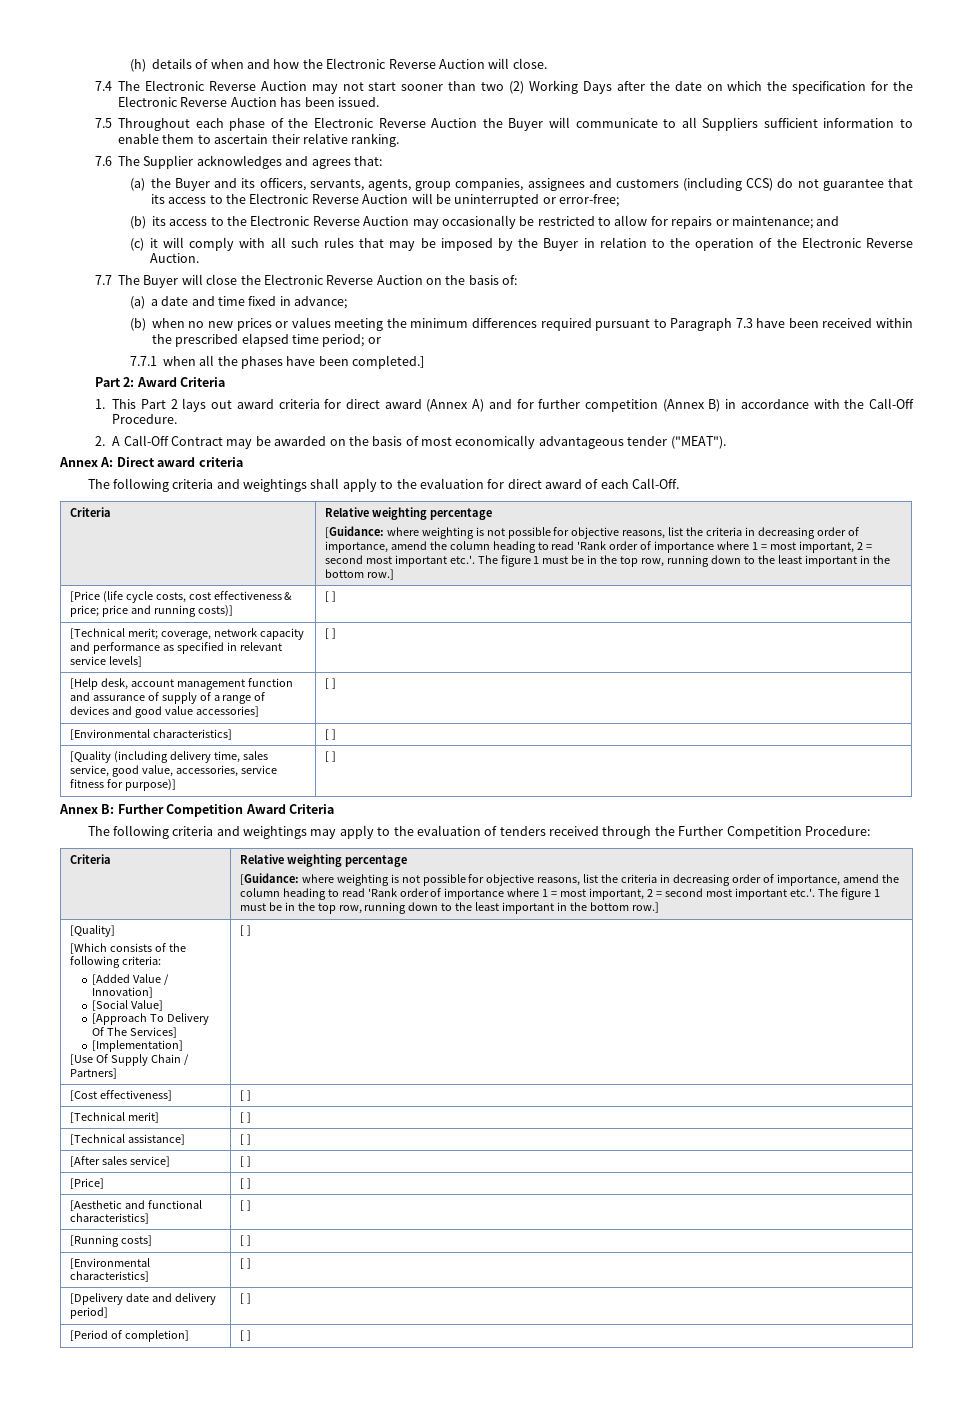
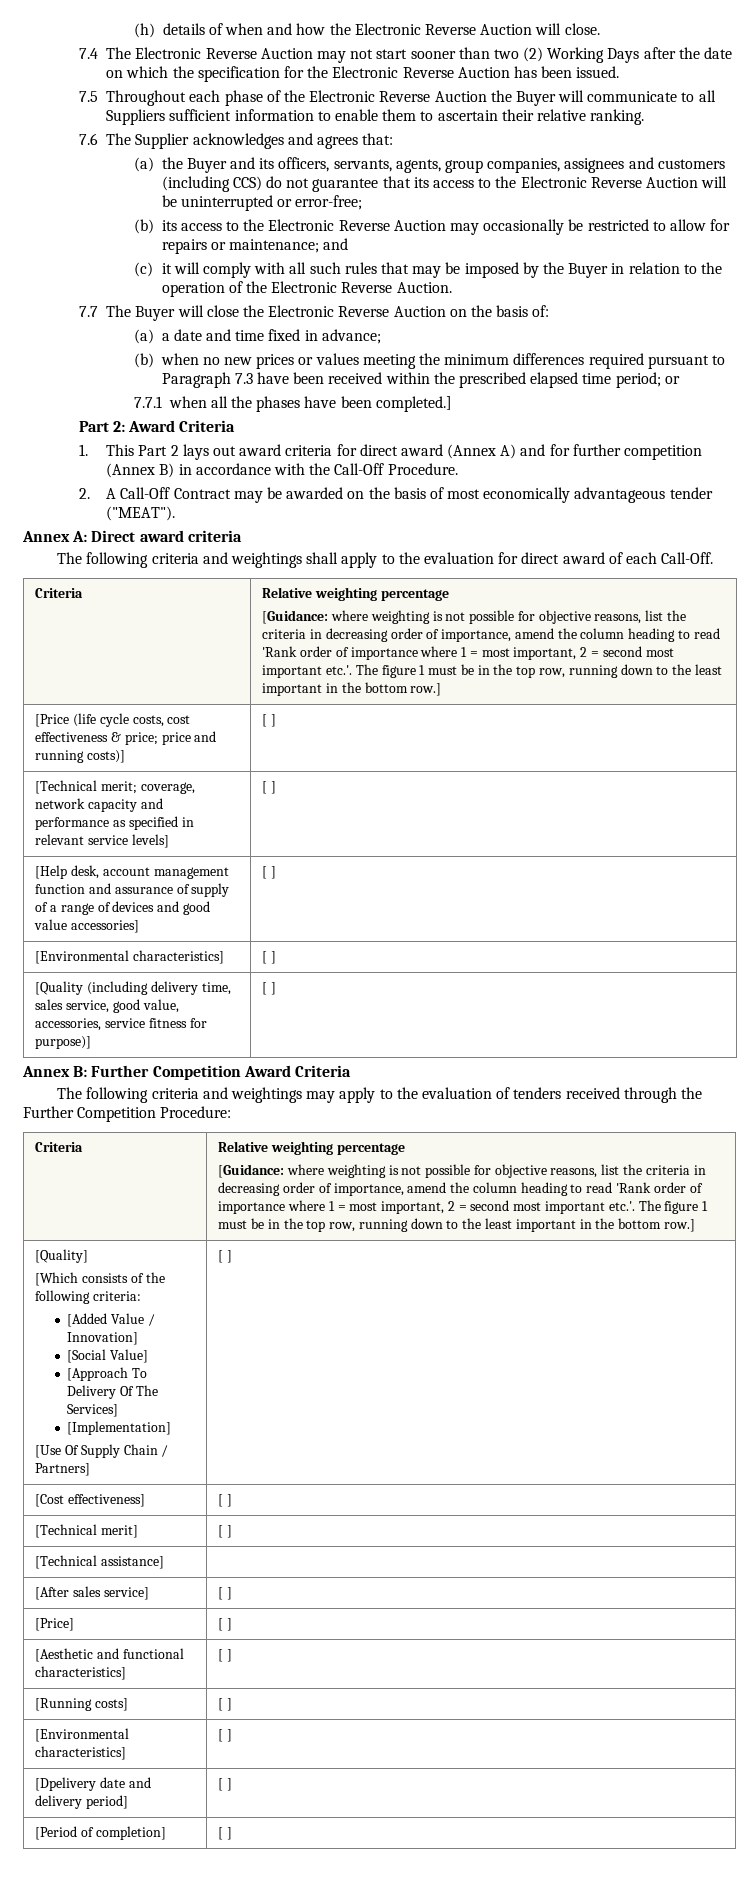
- [Technical assistance] | [ ]
+ [Technical assistance] |

